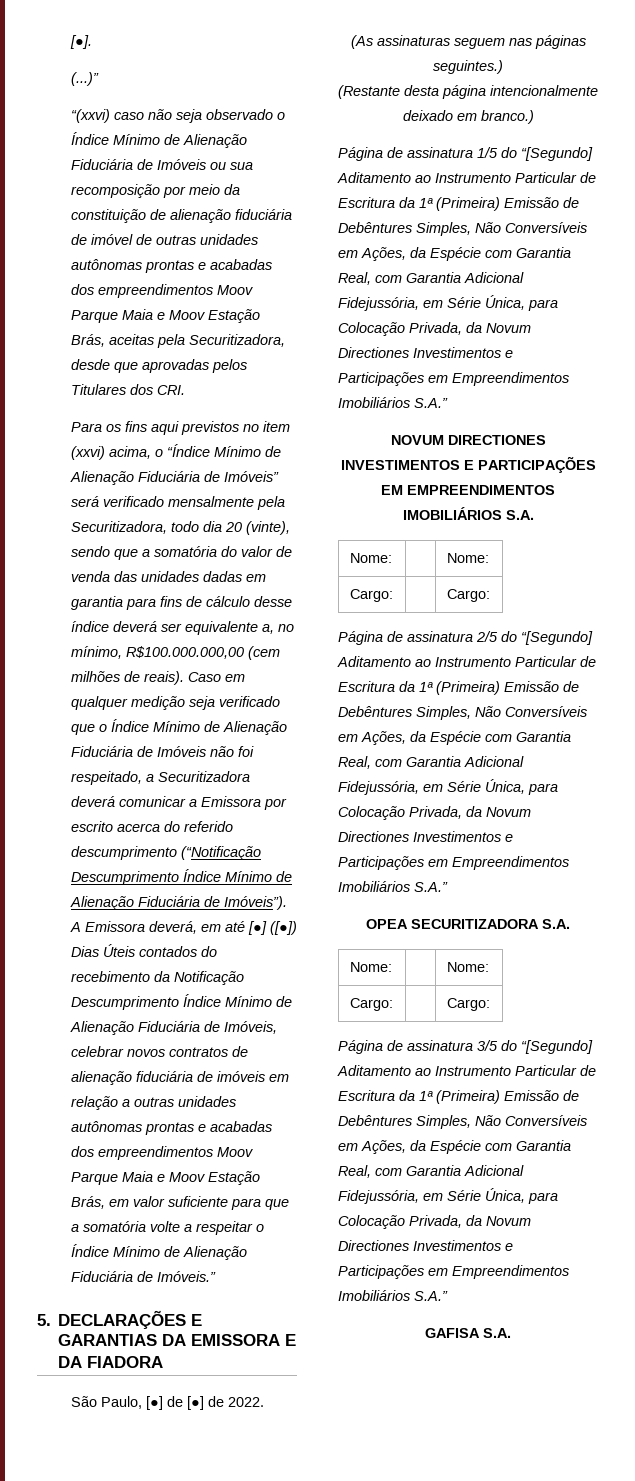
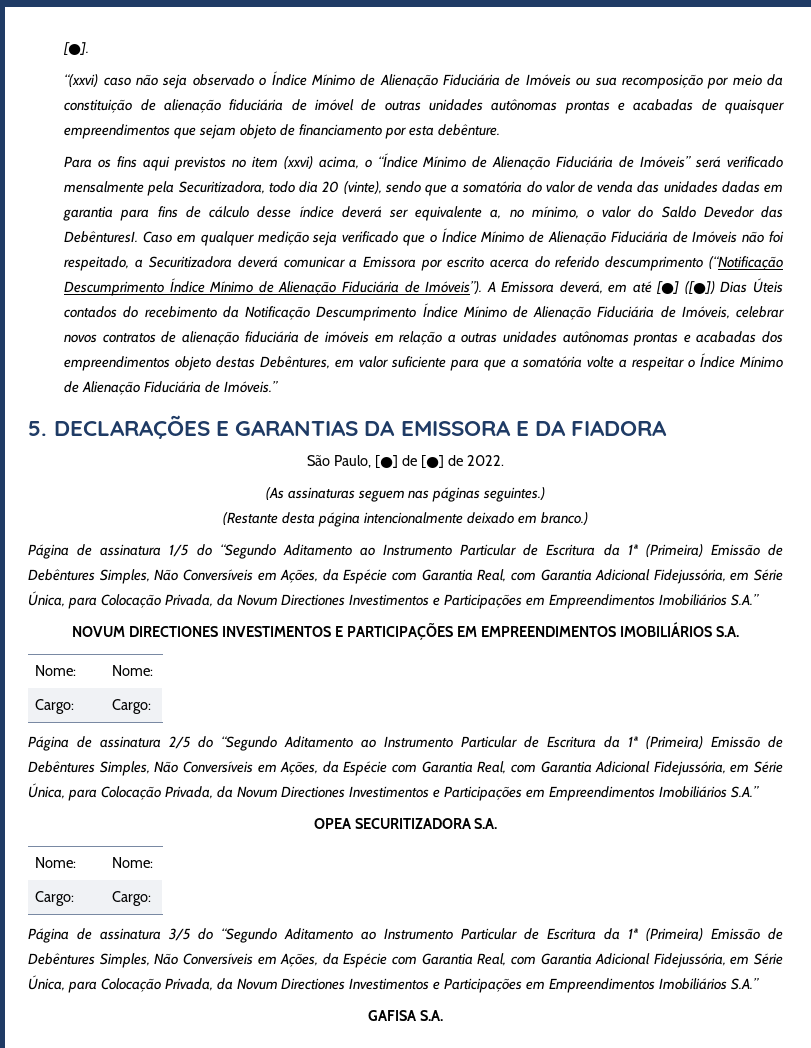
- (...)”
- “(xxvi) caso não seja observado o Índice Mínimo de Alienação Fiduciária de Imóveis ou sua recomposição por meio da constituição de alienação fiduciária de imóvel de outras unidades autônomas prontas e acabadas dos empreendimentos Moov Parque Maia e Moov Estação Brás, aceitas pela Securitizadora, desde que aprovadas pelos Titulares dos CRI.
+ “(xxvi) caso não seja observado o Índice Mínimo de Alienação Fiduciária de Imóveis ou sua recomposição por meio da constituição de alienação fiduciária de imóvel de outras unidades autônomas prontas e acabadas de quaisquer empreendimentos que sejam objeto de financiamento por esta debênture.
- Para os fins aqui previstos no item (xxvi) acima, o “Índice Mínimo de Alienação Fiduciária de Imóveis” será verificado mensalmente pela Securitizadora, todo dia 20 (vinte), sendo que a somatória do valor de venda das unidades dadas em garantia para fins de cálculo desse índice deverá ser equivalente a, no mínimo, R$100.000.000,00 (cem milhões de reais).
+ Para os fins aqui previstos no item (xxvi) acima, o “Índice Mínimo de Alienação Fiduciária de Imóveis” será verificado mensalmente pela Securitizadora, todo dia 20 (vinte), sendo que a somatória do valor de venda das unidades dadas em garantia para fins de cálculo desse índice deverá ser equivalente a, no mínimo, o valor do Saldo Devedor das DebênturesI.
- A Emissora deverá, em até [●] ([●]) Dias Úteis contados do recebimento da Notificação Descumprimento Índice Mínimo de Alienação Fiduciária de Imóveis, celebrar novos contratos de alienação fiduciária de imóveis em relação a outras unidades autônomas prontas e acabadas dos empreendimentos Moov Parque Maia e Moov Estação Brás, em valor suficiente para que a somatória volte a respeitar o Índice Mínimo de Alienação Fiduciária de Imóveis.”
+ A Emissora deverá, em até [●] ([●]) Dias Úteis contados do recebimento da Notificação Descumprimento Índice Mínimo de Alienação Fiduciária de Imóveis, celebrar novos contratos de alienação fiduciária de imóveis em relação a outras unidades autônomas prontas e acabadas dos empreendimentos objeto destas Debêntures, em valor suficiente para que a somatória volte a respeitar o Índice Mínimo de Alienação Fiduciária de Imóveis.”
- Página de assinatura 1/5 do “[Segundo] Aditamento ao Instrumento Particular de Escritura da 1ª (Primeira) Emissão de Debêntures Simples, Não Conversíveis em Ações, da Espécie com Garantia Real, com Garantia Adicional Fidejussória, em Série Única, para Colocação Privada, da Novum Directiones Investimentos e Participações em Empreendimentos Imobiliários S.A.”
+ Página de assinatura 1/5 do “Segundo Aditamento ao Instrumento Particular de Escritura da 1ª (Primeira) Emissão de Debêntures Simples, Não Conversíveis em Ações, da Espécie com Garantia Real, com Garantia Adicional Fidejussória, em Série Única, para Colocação Privada, da Novum Directiones Investimentos e Participações em Empreendimentos Imobiliários S.A.”
- Página de assinatura 2/5 do “[Segundo] Aditamento ao Instrumento Particular de Escritura da 1ª (Primeira) Emissão de Debêntures Simples, Não Conversíveis em Ações, da Espécie com Garantia Real, com Garantia Adicional Fidejussória, em Série Única, para Colocação Privada, da Novum Directiones Investimentos e Participações em Empreendimentos Imobiliários S.A.”
+ Página de assinatura 2/5 do “Segundo Aditamento ao Instrumento Particular de Escritura da 1ª (Primeira) Emissão de Debêntures Simples, Não Conversíveis em Ações, da Espécie com Garantia Real, com Garantia Adicional Fidejussória, em Série Única, para Colocação Privada, da Novum Directiones Investimentos e Participações em Empreendimentos Imobiliários S.A.”
- Página de assinatura 3/5 do “[Segundo] Aditamento ao Instrumento Particular de Escritura da 1ª (Primeira) Emissão de Debêntures Simples, Não Conversíveis em Ações, da Espécie com Garantia Real, com Garantia Adicional Fidejussória, em Série Única, para Colocação Privada, da Novum Directiones Investimentos e Participações em Empreendimentos Imobiliários S.A.”
+ Página de assinatura 3/5 do “Segundo Aditamento ao Instrumento Particular de Escritura da 1ª (Primeira) Emissão de Debêntures Simples, Não Conversíveis em Ações, da Espécie com Garantia Real, com Garantia Adicional Fidejussória, em Série Única, para Colocação Privada, da Novum Directiones Investimentos e Participações em Empreendimentos Imobiliários S.A.”

